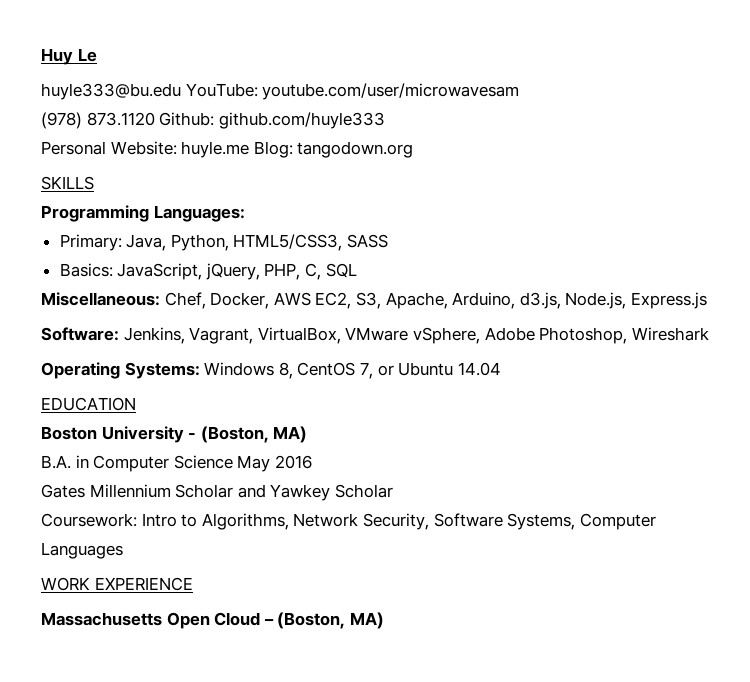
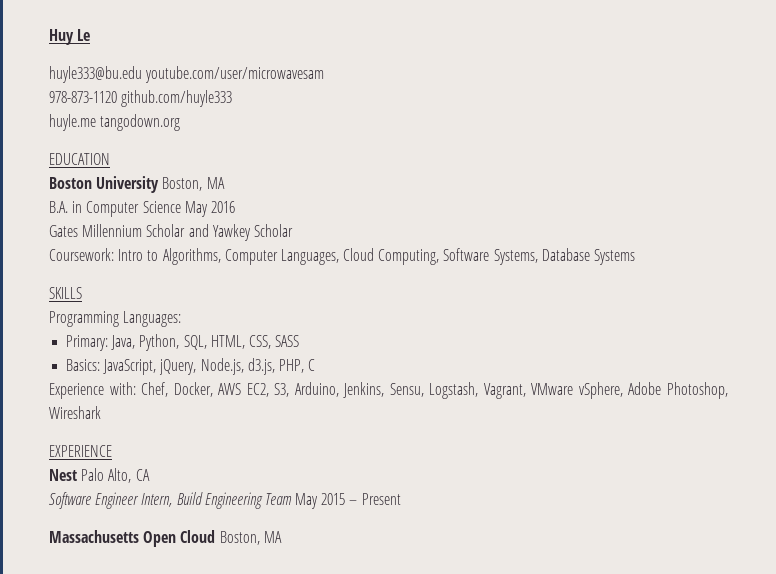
- huyle333@bu.edu YouTube: youtube.com/user/microwavesam
+ huyle333@bu.edu youtube.com/user/microwavesam
- (978) 873.1120 Github: github.com/huyle333
- Personal Website: huyle.me Blog: tangodown.org
- SKILLS
- Programming Languages:
- Primary: Java, Python, HTML5/CSS3, SASS
- Basics: JavaScript, jQuery, PHP, C, SQL
- Miscellaneous: Chef, Docker, AWS EC2, S3, Apache, Arduino, d3.js, Node.js, Express.js
- Software: Jenkins, Vagrant, VirtualBox, VMware vSphere, Adobe Photoshop, Wireshark
- Operating Systems: Windows 8, CentOS 7, or Ubuntu 14.04
+ 978-873-1120 github.com/huyle333
+ huyle.me tangodown.org
- Boston University - (Boston, MA)
+ Boston University Boston, MA
- Coursework: Intro to Algorithms, Network Security, Software Systems, Computer Languages
- WORK EXPERIENCE
+ Coursework: Intro to Algorithms, Computer Languages, Cloud Computing, Software Systems, Database Systems
+ SKILLS
+ Programming Languages:
+ Primary: Java, Python, SQL, HTML, CSS, SASS
+ Basics: JavaScript, jQuery, Node.js, d3.js, PHP, C
+ Experience with: Chef, Docker, AWS EC2, S3, Arduino, Jenkins, Sensu, Logstash, Vagrant, VMware vSphere, Adobe Photoshop, Wireshark
+ EXPERIENCE
+ Nest Palo Alto, CA
+ Software Engineer Intern, Build Engineering Team May 2015 – Present
- Massachusetts Open Cloud – (Boston, MA)
+ Massachusetts Open Cloud Boston, MA

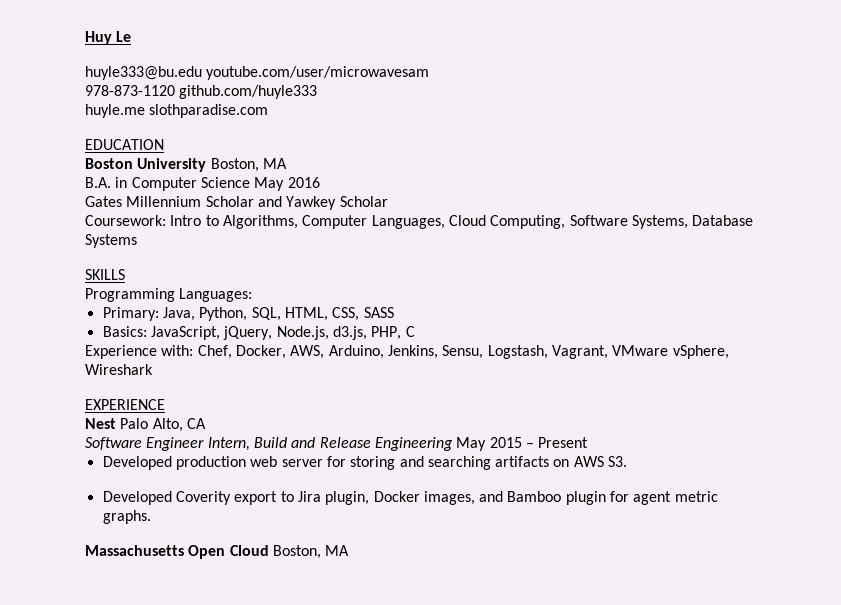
- huyle.me tangodown.org
+ huyle.me slothparadise.com
- Experience with: Chef, Docker, AWS EC2, S3, Arduino, Jenkins, Sensu, Logstash, Vagrant, VMware vSphere, Adobe Photoshop, Wireshark
+ Experience with: Chef, Docker, AWS, Arduino, Jenkins, Sensu, Logstash, Vagrant, VMware vSphere, Wireshark
- Software Engineer Intern, Build Engineering Team May 2015 – Present
+ Software Engineer Intern, Build and Release Engineering May 2015 – Present
+ Developed production web server for storing and searching artifacts on AWS S3.
+ Developed Coverity export to Jira plugin, Docker images, and Bamboo plugin for agent metric graphs.

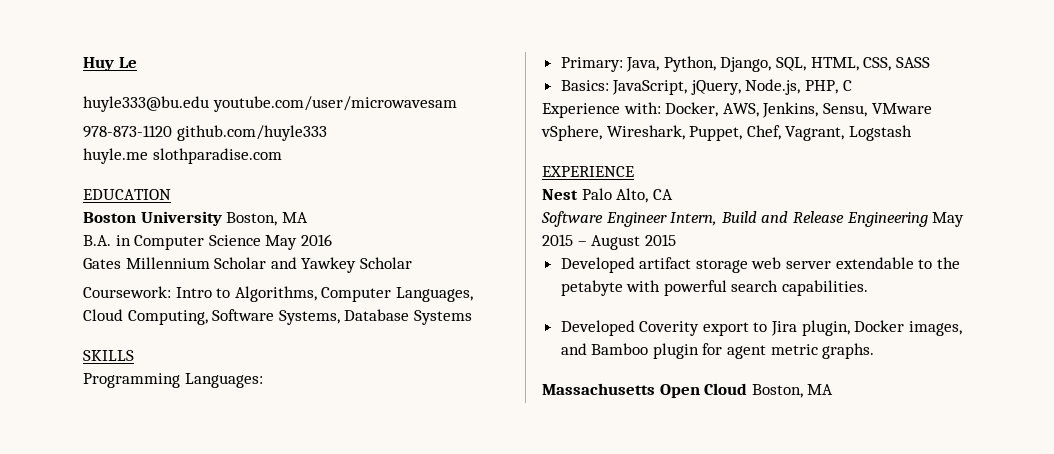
- Primary: Java, Python, SQL, HTML, CSS, SASS
+ Primary: Java, Python, Django, SQL, HTML, CSS, SASS
- Basics: JavaScript, jQuery, Node.js, d3.js, PHP, C
+ Basics: JavaScript, jQuery, Node.js, PHP, C
- Experience with: Chef, Docker, AWS, Arduino, Jenkins, Sensu, Logstash, Vagrant, VMware vSphere, Wireshark
+ Experience with: Docker, AWS, Jenkins, Sensu, VMware vSphere, Wireshark, Puppet, Chef, Vagrant, Logstash
- Software Engineer Intern, Build and Release Engineering May 2015 – Present
- Developed production web server for storing and searching artifacts on AWS S3.
+ Software Engineer Intern, Build and Release Engineering May 2015 – August 2015
+ Developed artifact storage web server extendable to the petabyte with powerful search capabilities.

